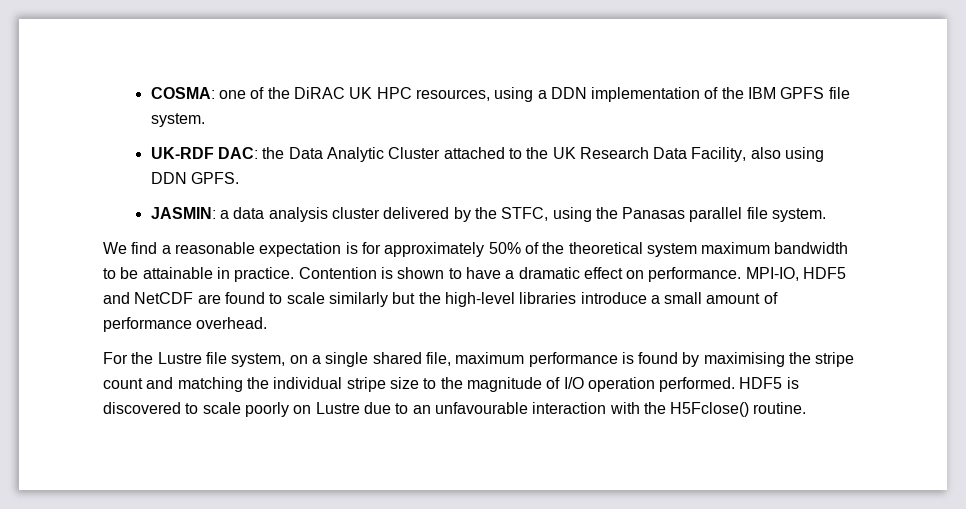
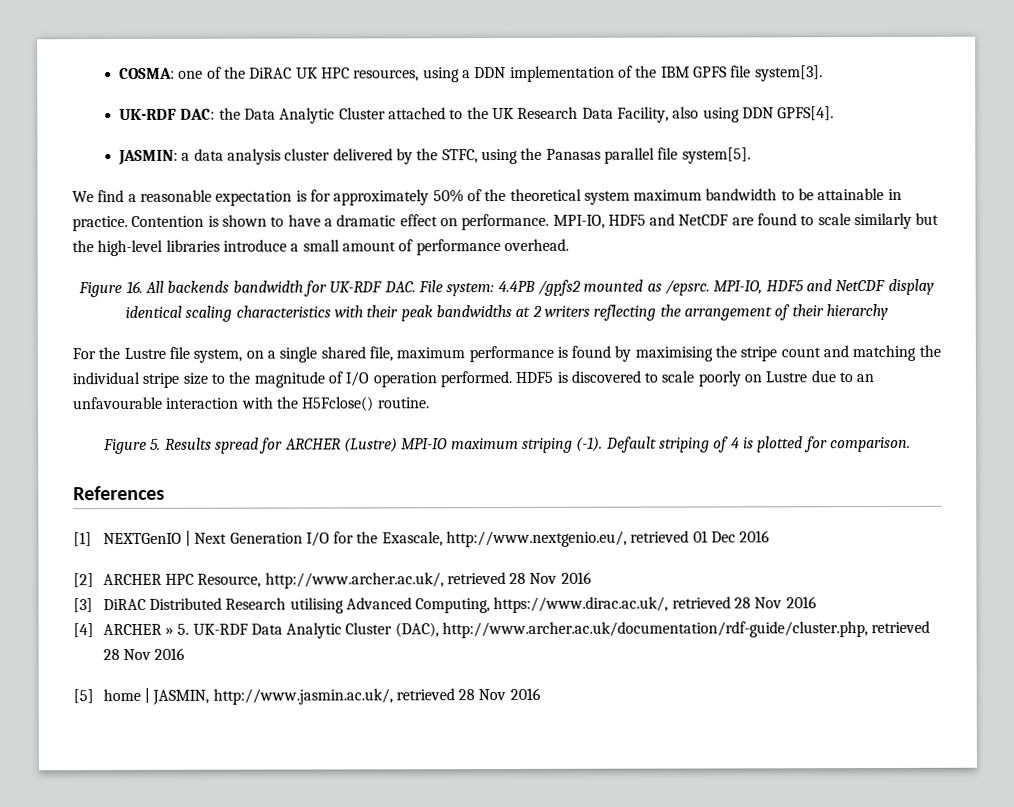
- COSMA: one of the DiRAC UK HPC resources, using a DDN implementation of the IBM GPFS file system.
+ COSMA: one of the DiRAC UK HPC resources, using a DDN implementation of the IBM GPFS file system[3].
- UK-RDF DAC: the Data Analytic Cluster attached to the UK Research Data Facility, also using DDN GPFS.
+ UK-RDF DAC: the Data Analytic Cluster attached to the UK Research Data Facility, also using DDN GPFS[4].
- JASMIN: a data analysis cluster delivered by the STFC, using the Panasas parallel file system.
+ JASMIN: a data analysis cluster delivered by the STFC, using the Panasas parallel file system[5].
+ Figure 16. All backends bandwidth for UK-RDF DAC. File system: 4.4PB /gpfs2 mounted as /epsrc. MPI-IO, HDF5 and NetCDF display identical scaling characteristics with their peak bandwidths at 2 writers reflecting the arrangement of their hierarchy
+ Figure 5. Results spread for ARCHER (Lustre) MPI-IO maximum striping (-1). Default striping of 4 is plotted for comparison.
+ References
+ [1] NEXTGenIO | Next Generation I/O for the Exascale, http://www.nextgenio.eu/, retrieved 01 Dec 2016
+ [2] ARCHER HPC Resource, http://www.archer.ac.uk/, retrieved 28 Nov 2016
+ [3] DiRAC Distributed Research utilising Advanced Computing, https://www.dirac.ac.uk/, retrieved 28 Nov 2016
+ [4] ARCHER » 5. UK-RDF Data Analytic Cluster (DAC), http://www.archer.ac.uk/documentation/rdf-guide/cluster.php, retrieved 28 Nov 2016
+ [5] home | JASMIN, http://www.jasmin.ac.uk/, retrieved 28 Nov 2016

